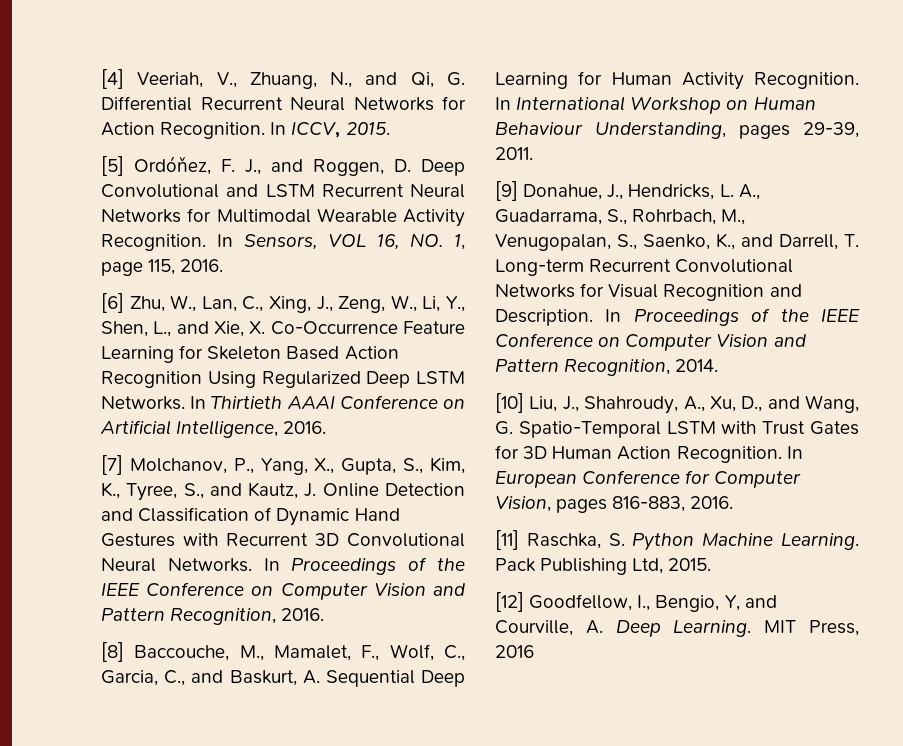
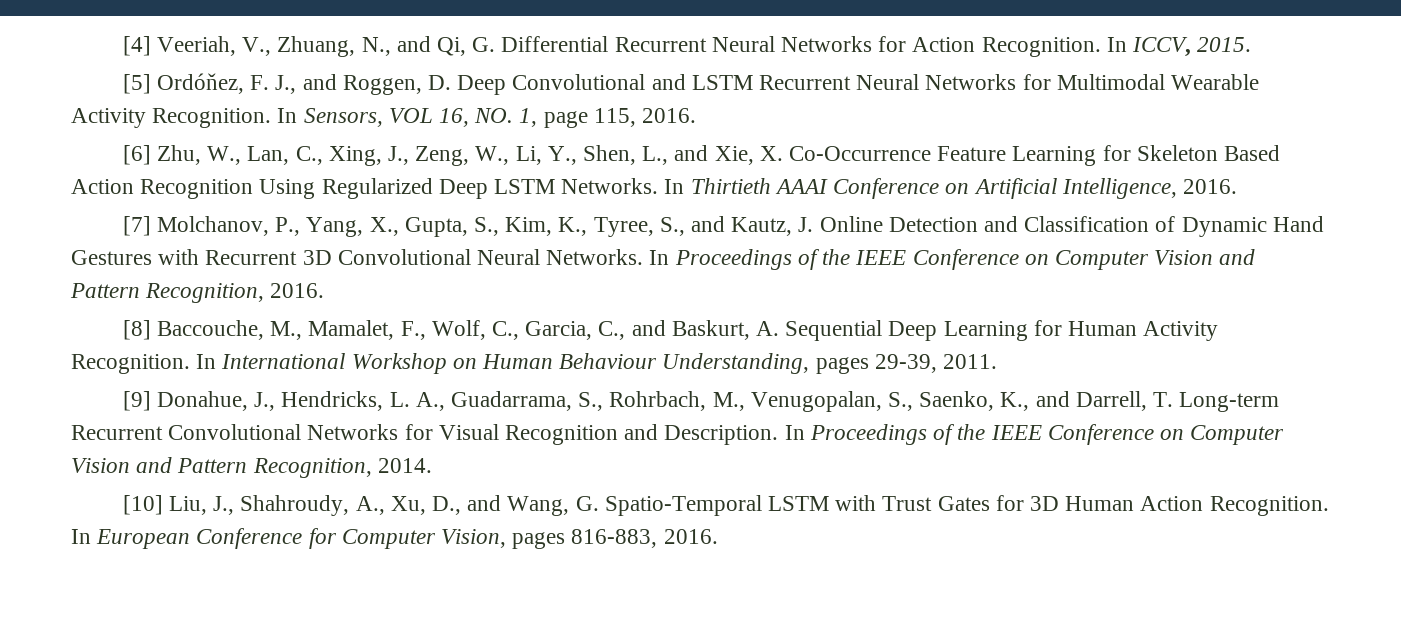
- [11] Raschka, S. Python Machine Learning. Pack Publishing Ltd, 2015.
- [12] Goodfellow, I., Bengio, Y, and Courville, A. Deep Learning. MIT Press, 2016

